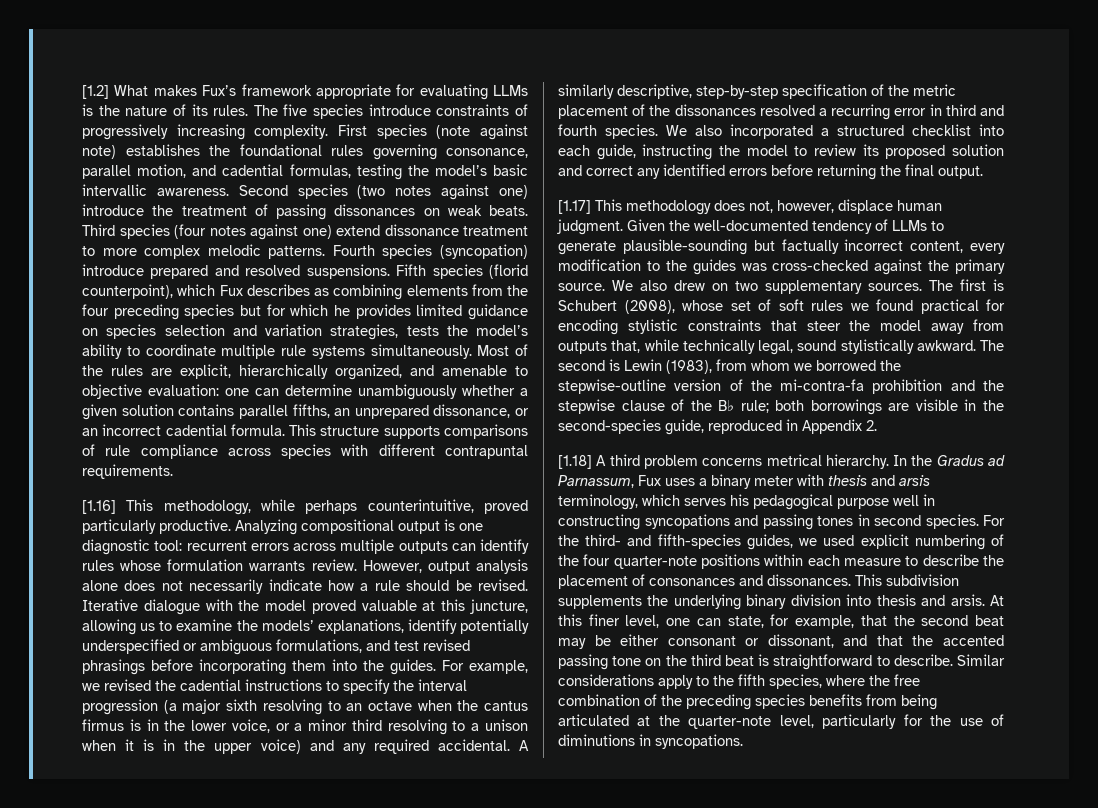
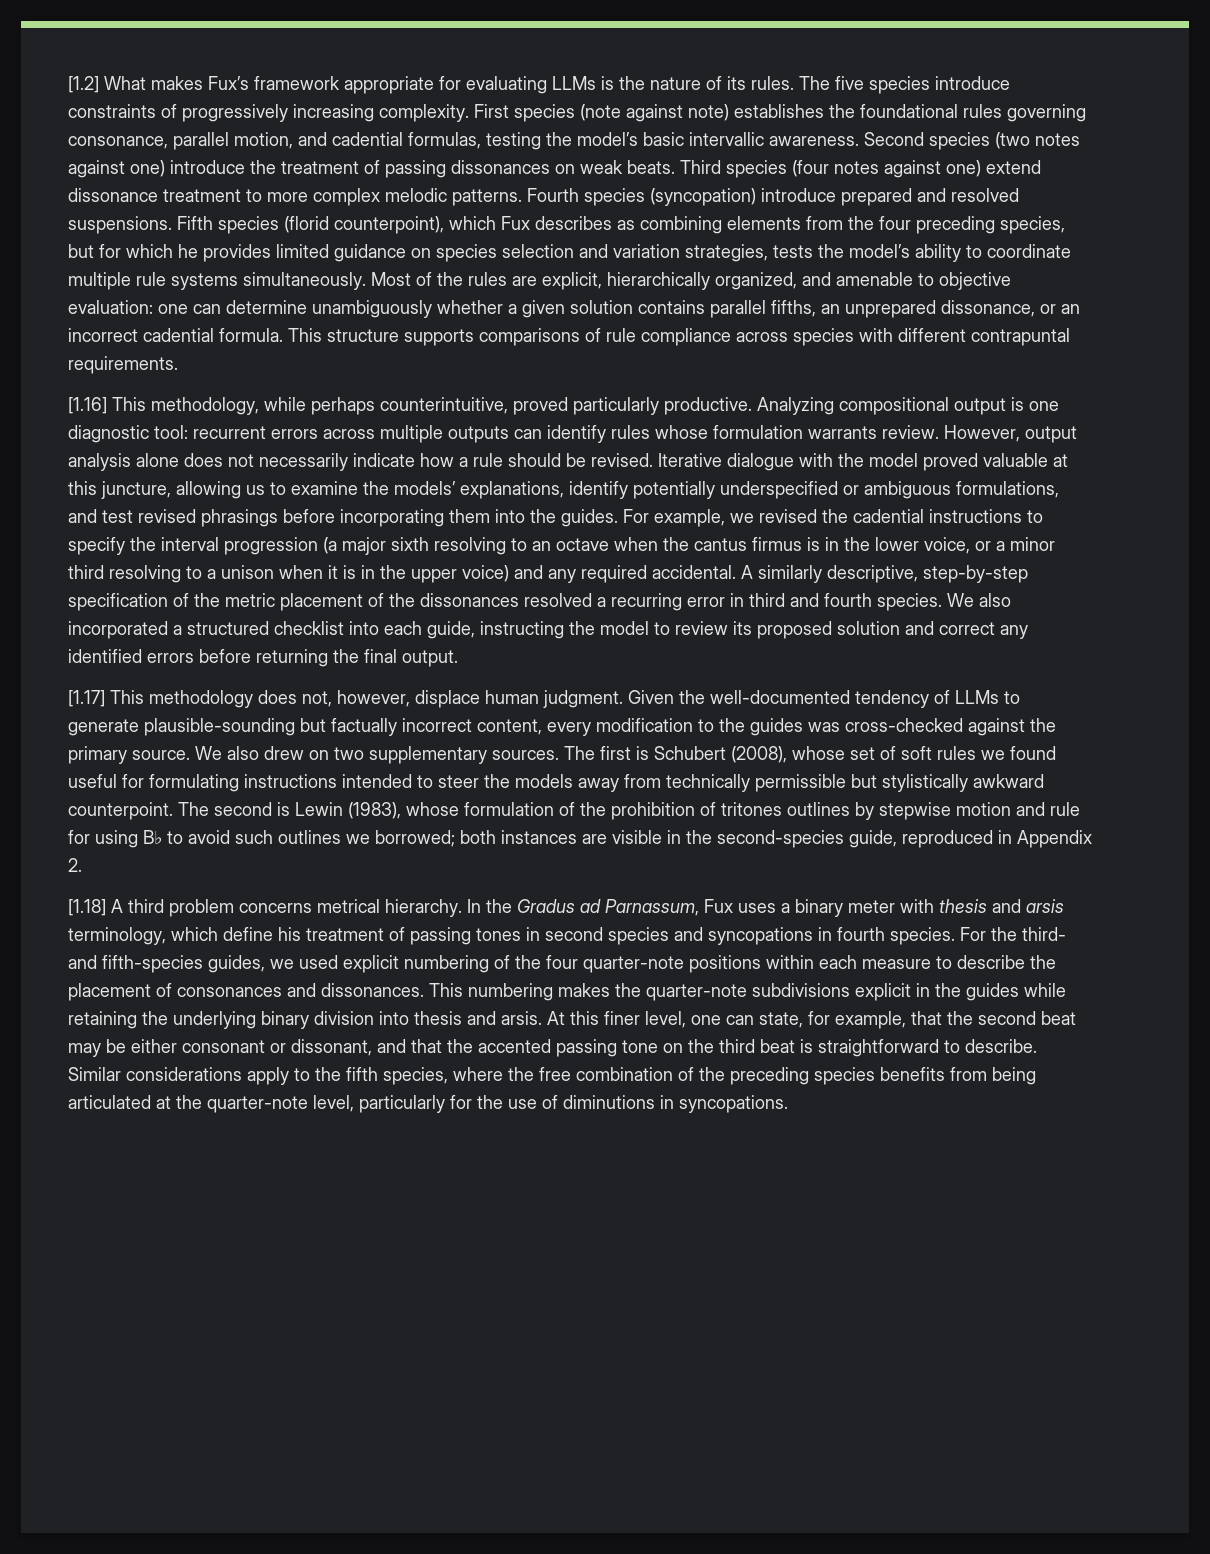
- Fifth species (florid counterpoint), which Fux describes as combining elements from the four preceding species but for which he provides limited guidance on species selection and variation strategies, tests the model’s ability to coordinate multiple rule systems simultaneously.
+ Fifth species (florid counterpoint), which Fux describes as combining elements from the four preceding species, but for which he provides limited guidance on species selection and variation strategies, tests the model’s ability to coordinate multiple rule systems simultaneously.
- The first is Schubert (2008), whose set of soft rules we found practical for encoding stylistic constraints that steer the model away from outputs that, while technically legal, sound stylistically awkward.
+ The first is Schubert (2008), whose set of soft rules we found useful for formulating instructions intended to steer the models away from technically permissible but stylistically awkward counterpoint.
- The second is Lewin (1983), from whom we borrowed the stepwise-outline version of the mi-contra-fa prohibition and the stepwise clause of the B♭ rule; both borrowings are visible in the second-species guide, reproduced in Appendix 2.
+ The second is Lewin (1983), whose formulation of the prohibition of tritones outlines by stepwise motion and rule for using B♭ to avoid such outlines we borrowed; both instances are visible in the second-species guide, reproduced in Appendix 2.
- In the Gradus ad Parnassum, Fux uses a binary meter with thesis and arsis terminology, which serves his pedagogical purpose well in constructing syncopations and passing tones in second species.
+ In the Gradus ad Parnassum, Fux uses a binary meter with thesis and arsis terminology, which define his treatment of passing tones in second species and syncopations in fourth species.
- This subdivision supplements the underlying binary division into thesis and arsis.
+ This numbering makes the quarter-note subdivisions explicit in the guides while retaining the underlying binary division into thesis and arsis.

